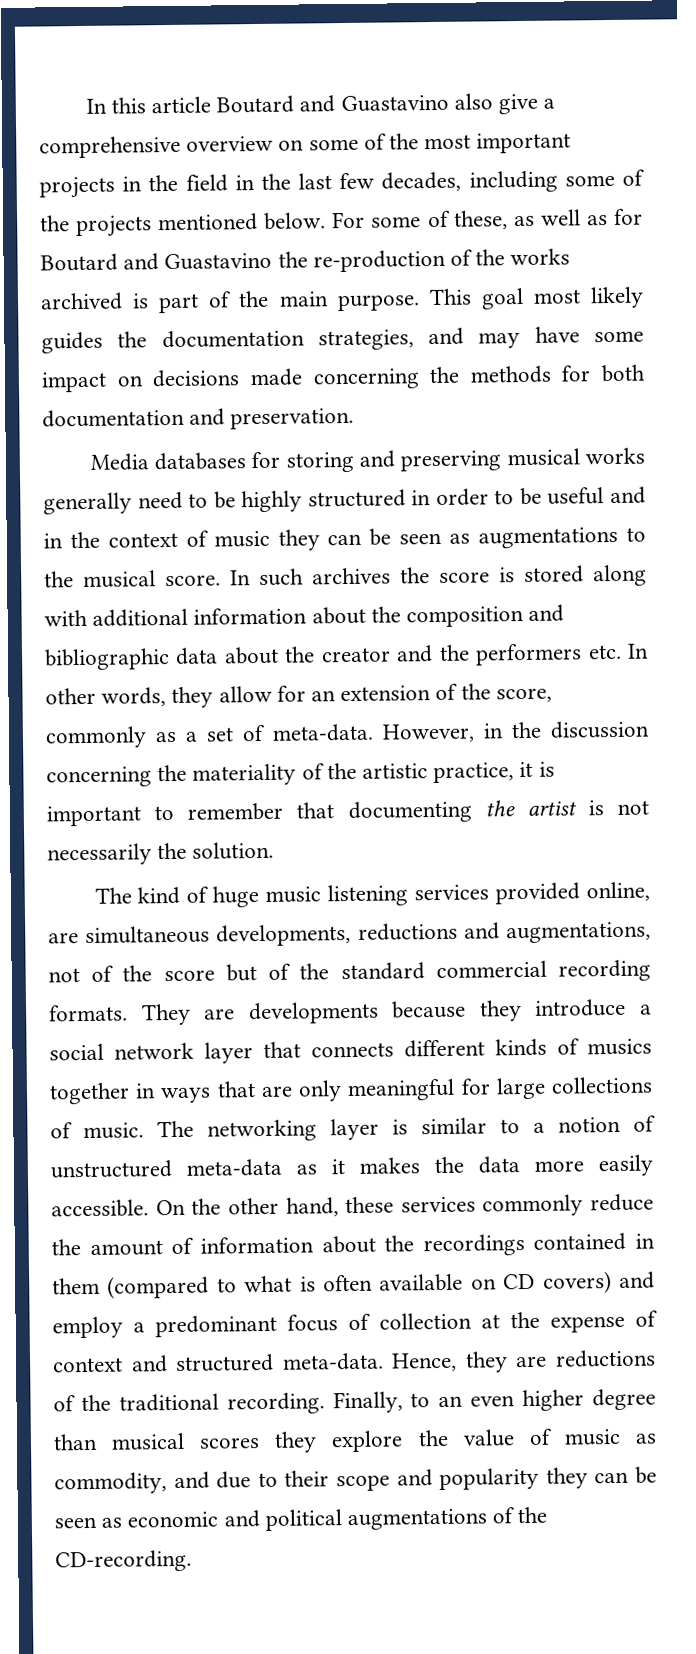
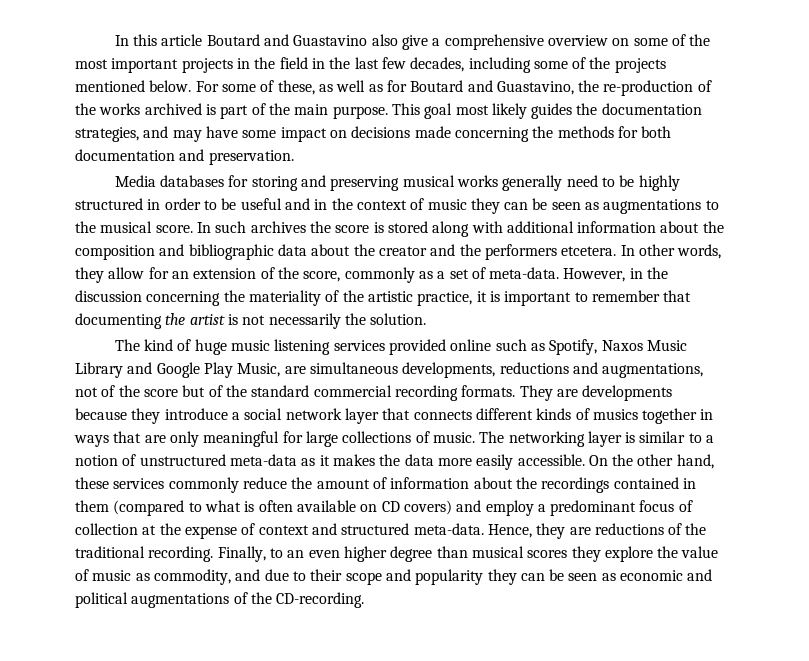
- For some of these, as well as for Boutard and Guastavino the re-production of the works archived is part of the main purpose.
+ For some of these, as well as for Boutard and Guastavino, the re-production of the works archived is part of the main purpose.
- In such archives the score is stored along with additional information about the composition and bibliographic data about the creator and the performers etc. In other words, they allow for an extension of the score, commonly as a set of meta-data.
+ In such archives the score is stored along with additional information about the composition and bibliographic data about the creator and the performers etcetera. In other words, they allow for an extension of the score, commonly as a set of meta-data.
- The kind of huge music listening services provided online, are simultaneous developments, reductions and augmentations, not of the score but of the standard commercial recording formats.
+ The kind of huge music listening services provided online such as Spotify, Naxos Music Library and Google Play Music, are simultaneous developments, reductions and augmentations, not of the score but of the standard commercial recording formats.

